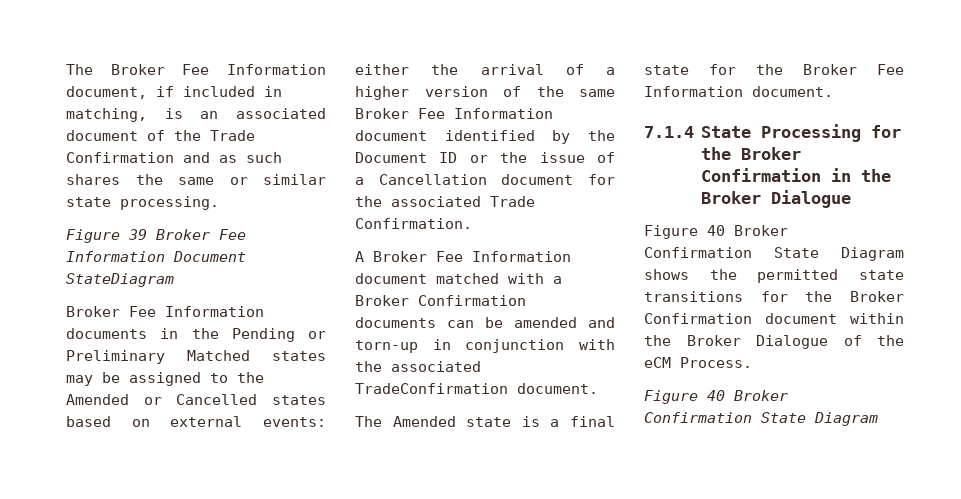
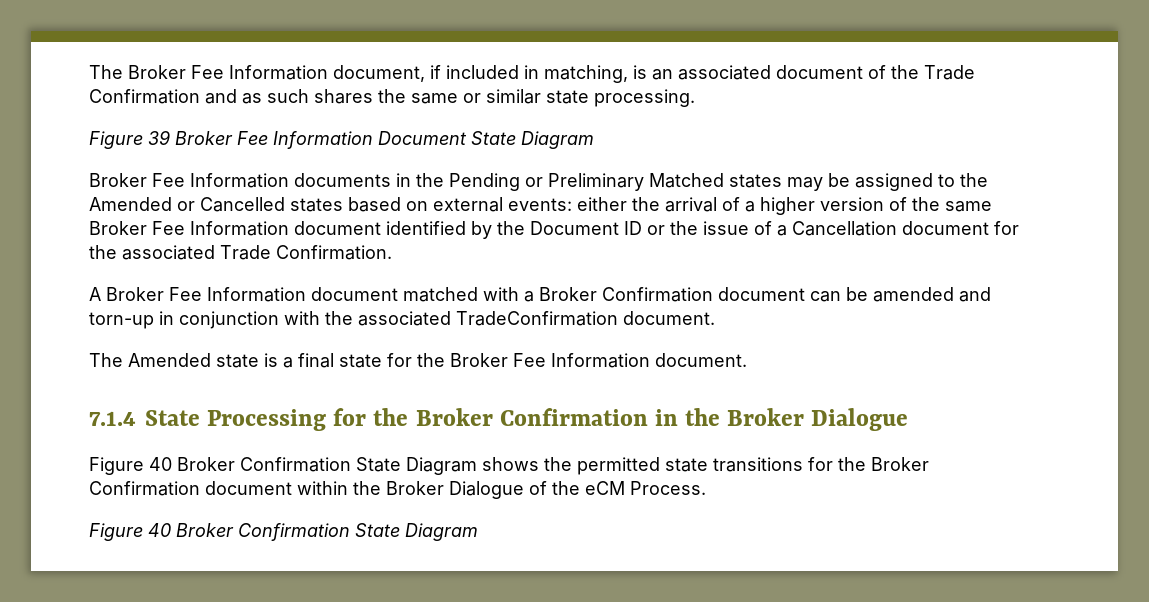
- Figure 39 Broker Fee Information Document StateDiagram
+ Figure 39 Broker Fee Information Document State Diagram
- A Broker Fee Information document matched with a Broker Confirmation documents can be amended and torn-up in conjunction with the associated TradeConfirmation document.
+ A Broker Fee Information document matched with a Broker Confirmation document can be amended and torn-up in conjunction with the associated TradeConfirmation document.

